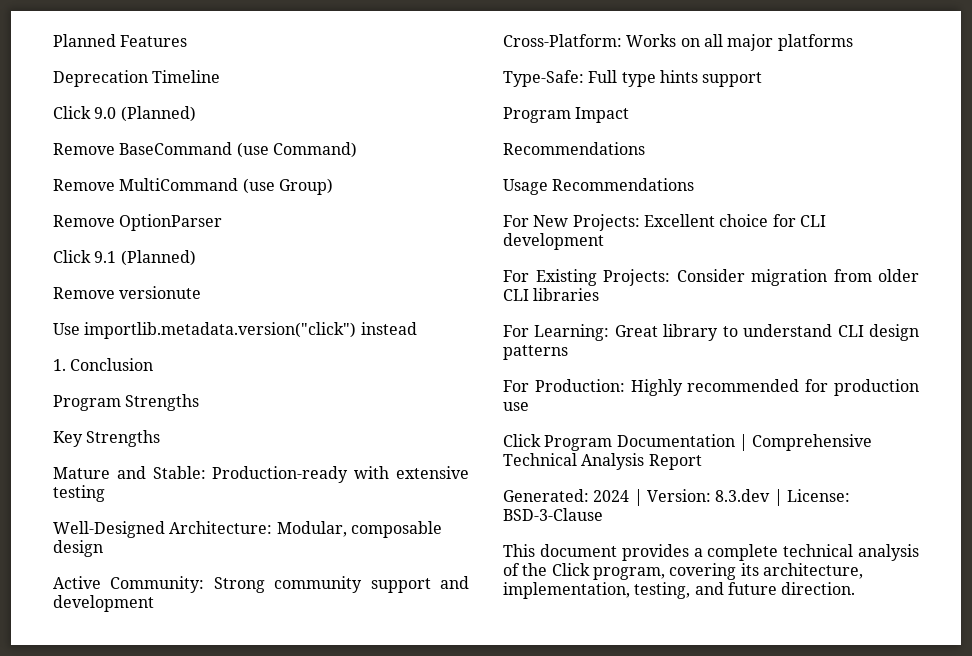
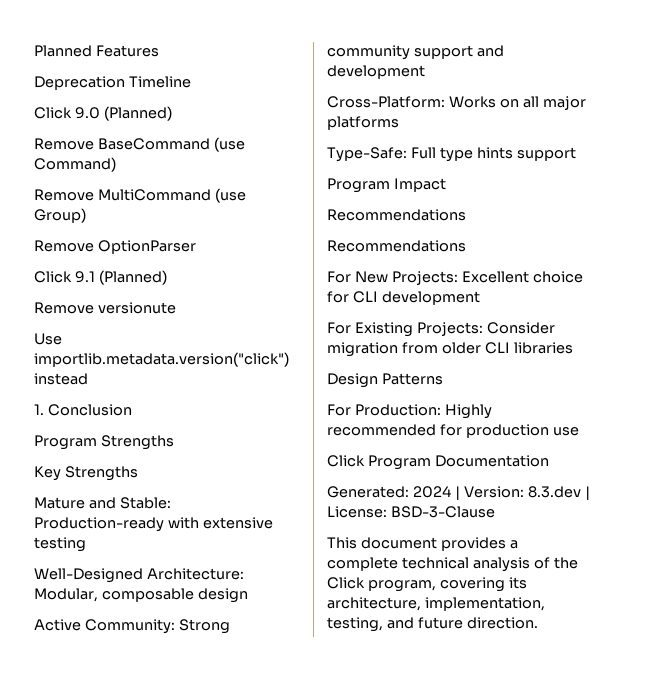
  Program Impact
  Recommendations
- Usage Recommendations
+ Recommendations
- For Learning: Great library to understand CLI design patterns
+ Design Patterns
- Click Program Documentation | Comprehensive Technical Analysis Report
+ Click Program Documentation

